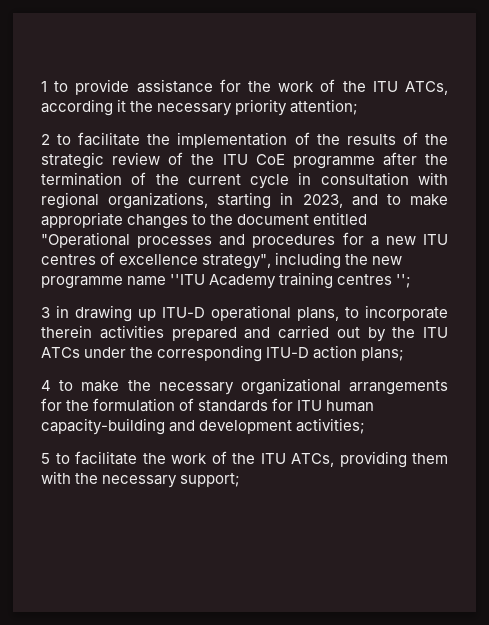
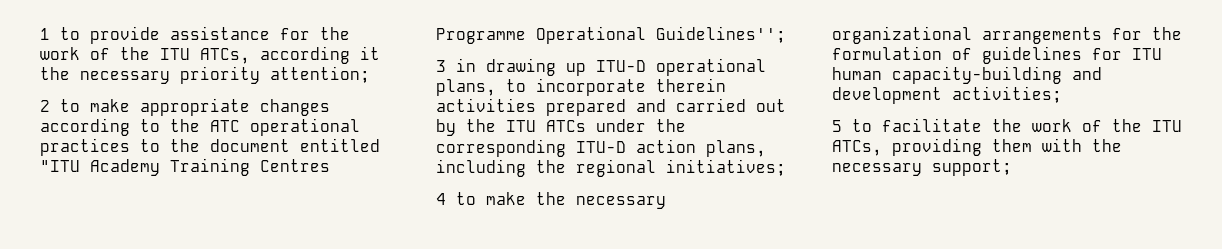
- 2 to facilitate the implementation of the results of the strategic review of the ITU CoE programme after the termination of the current cycle in consultation with regional organizations, starting in 2023, and to make appropriate changes to the document entitled "Operational processes and procedures for a new ITU centres of excellence strategy", including the new programme name ''ITU Academy training centres '';
+ 2 to make appropriate changes according to the ATC operational practices to the document entitled "ITU Academy Training Centres Programme Operational Guidelines'';
- 3 in drawing up ITU-D operational plans, to incorporate therein activities prepared and carried out by the ITU ATCs under the corresponding ITU-D action plans;
+ 3 in drawing up ITU-D operational plans, to incorporate therein activities prepared and carried out by the ITU ATCs under the corresponding ITU-D action plans, including the regional initiatives;
- 4 to make the necessary organizational arrangements for the formulation of standards for ITU human capacity-building and development activities;
+ 4 to make the necessary organizational arrangements for the formulation of guidelines for ITU human capacity-building and development activities;

